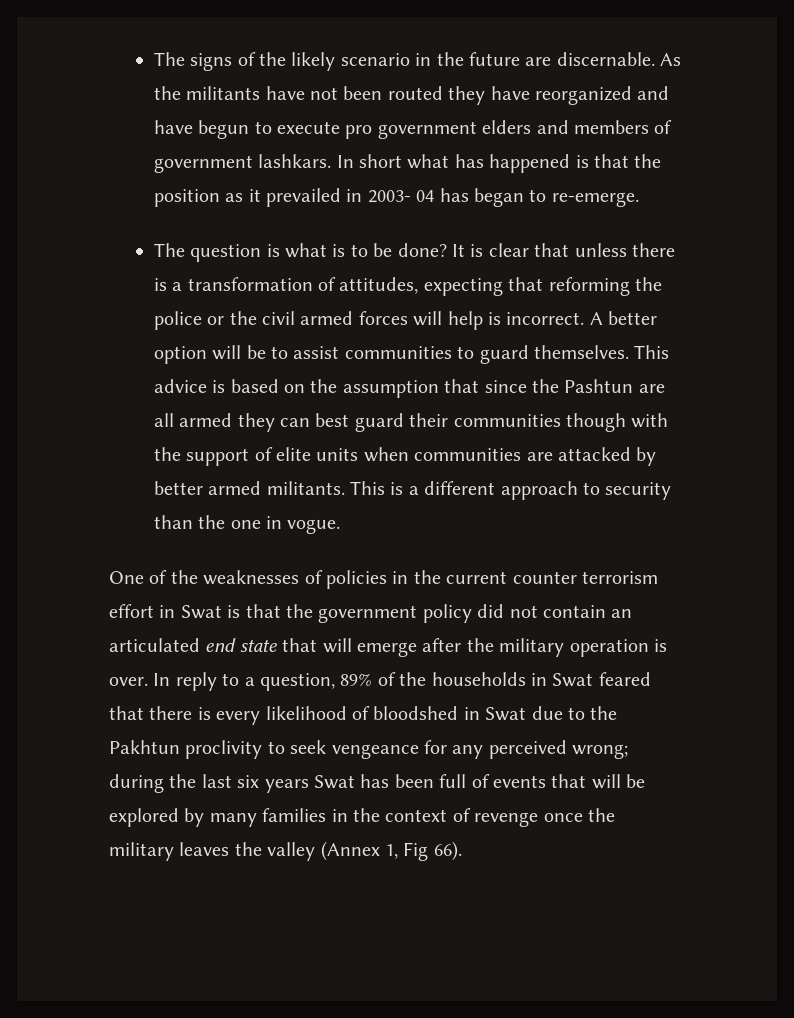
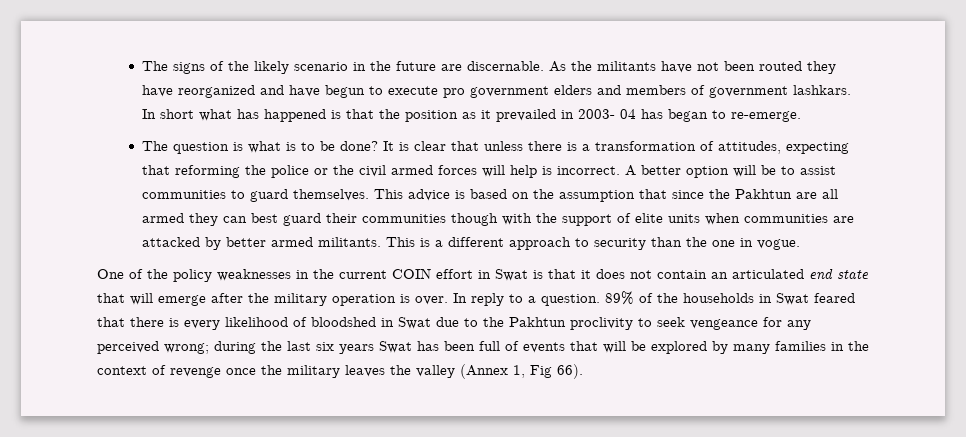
- This advice is based on the assumption that since the Pashtun are all armed they can best guard their communities though with the support of elite units when communities are attacked by better armed militants.
+ This advice is based on the assumption that since the Pakhtun are all armed they can best guard their communities though with the support of elite units when communities are attacked by better armed militants.
- One of the weaknesses of policies in the current counter terrorism effort in Swat is that the government policy did not contain an articulated end state that will emerge after the military operation is over.
+ One of the policy weaknesses in the current COIN effort in Swat is that it does not contain an articulated end state that will emerge after the military operation is over.
- In reply to a question, 89% of the households in Swat feared that there is every likelihood of bloodshed in Swat due to the Pakhtun proclivity to seek vengeance for any perceived wrong;
+ In reply to a question. 89% of the households in Swat feared that there is every likelihood of bloodshed in Swat due to the Pakhtun proclivity to seek vengeance for any perceived wrong;

